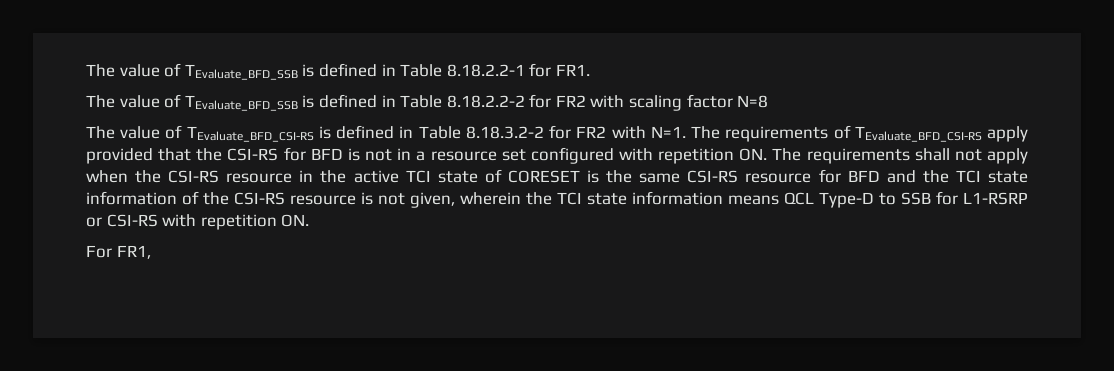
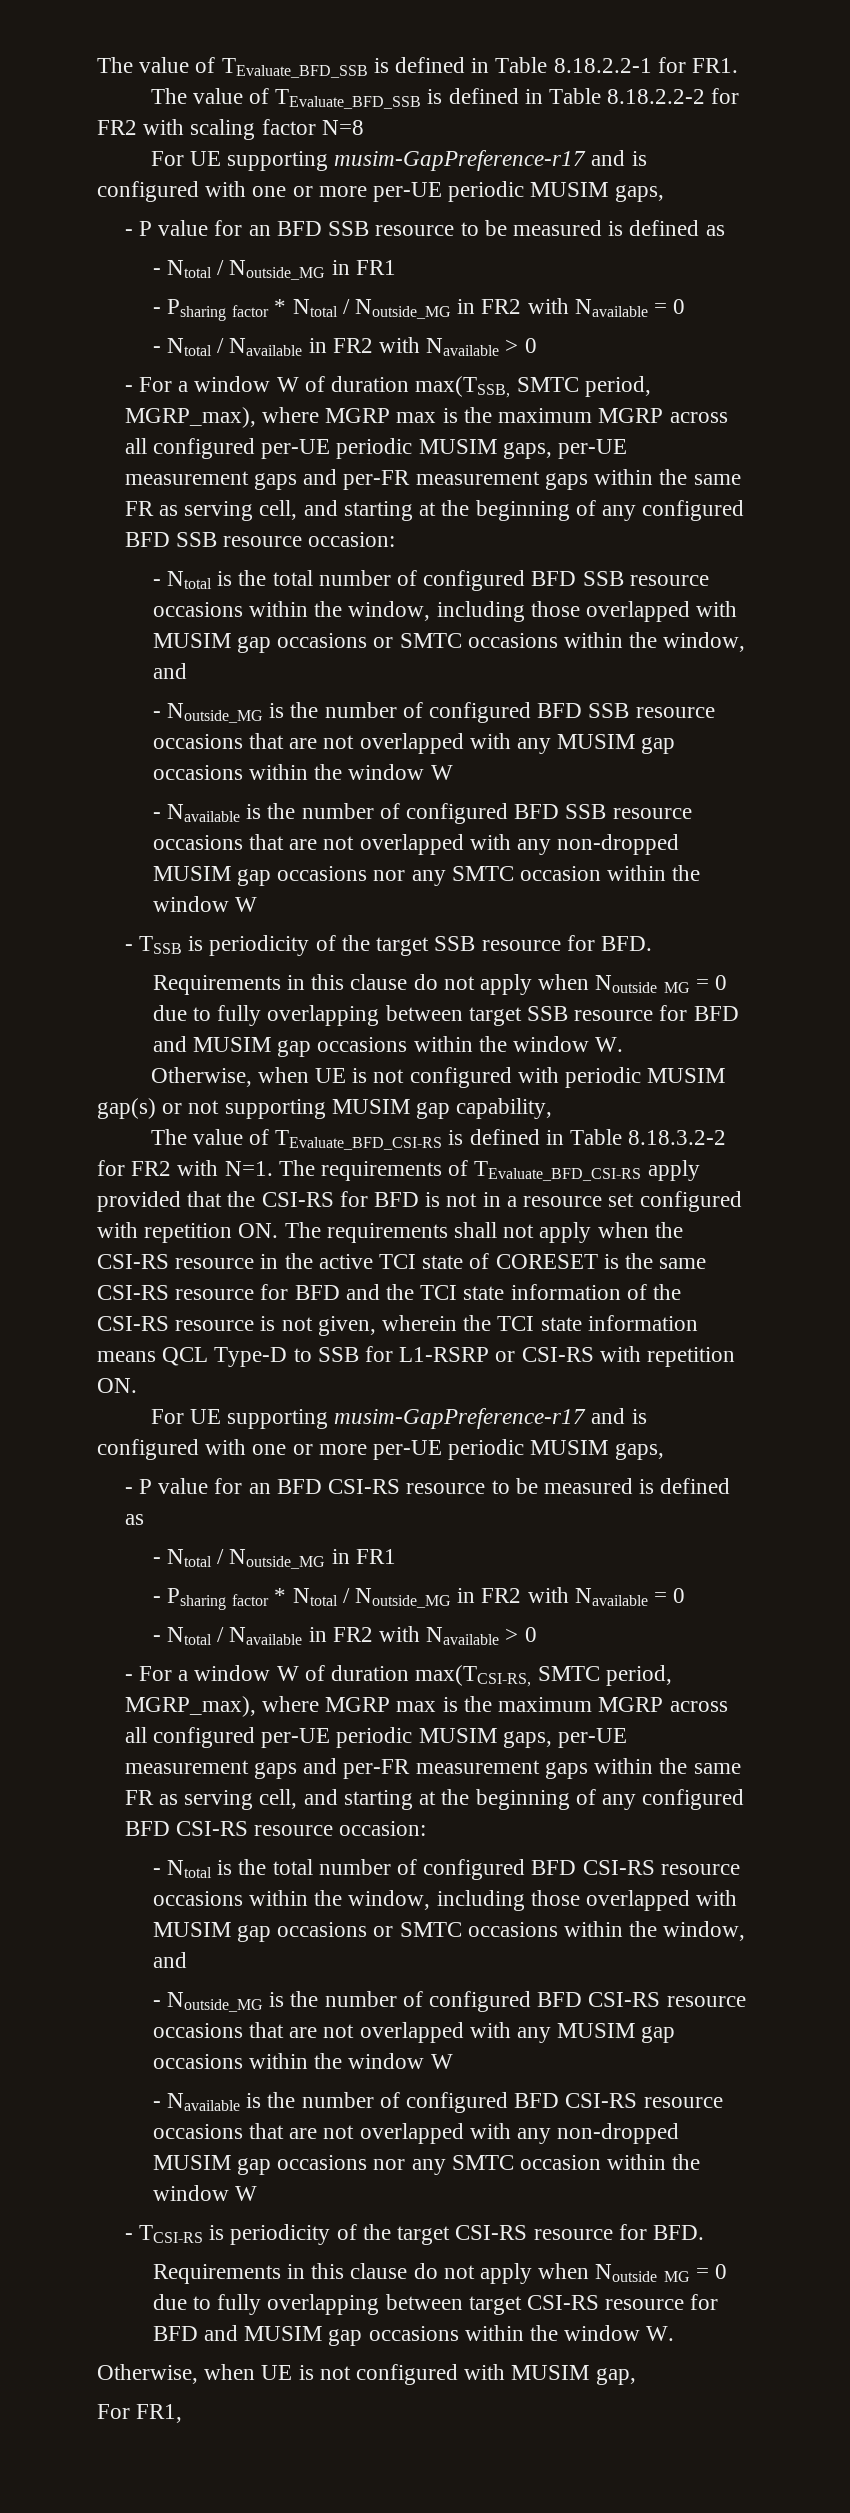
  The value of TEvaluate_BFD_SSB is defined in Table 8.18.2.2-2 for FR2 with scaling factor N=8
+ For UE supporting musim-GapPreference-r17 and is configured with one or more per-UE periodic MUSIM gaps,
+ - P value for an BFD SSB resource to be measured is defined as
+ - Ntotal / Noutside_MG in FR1
+ - Psharing factor * Ntotal / Noutside_MG in FR2 with Navailable = 0
+ - Ntotal / Navailable in FR2 with Navailable > 0
+ - For a window W of duration max(TSSB, SMTC period, MGRP_max), where MGRP max is the maximum MGRP across all configured per-UE periodic MUSIM gaps, per-UE measurement gaps and per-FR measurement gaps within the same FR as serving cell, and starting at the beginning of any configured BFD SSB resource occasion:
+ - Ntotal is the total number of configured BFD SSB resource occasions within the window, including those overlapped with MUSIM gap occasions or SMTC occasions within the window, and
+ - Noutside_MG is the number of configured BFD SSB resource occasions that are not overlapped with any MUSIM gap occasions within the window W
+ - Navailable is the number of configured BFD SSB resource occasions that are not overlapped with any non-dropped MUSIM gap occasions nor any SMTC occasion within the window W
+ - TSSB is periodicity of the target SSB resource for BFD.
+ Requirements in this clause do not apply when Noutside MG = 0 due to fully overlapping between target SSB resource for BFD and MUSIM gap occasions within the window W.
+ Otherwise, when UE is not configured with periodic MUSIM gap(s) or not supporting MUSIM gap capability,
  The value of TEvaluate_BFD_CSI-RS is defined in Table 8.18.3.2-2 for FR2 with N=1. The requirements of TEvaluate_BFD_CSI-RS apply provided that the CSI-RS for BFD is not in a resource set configured with repetition ON. The requirements shall not apply when the CSI-RS resource in the active TCI state of CORESET is the same CSI-RS resource for BFD and the TCI state information of the CSI-RS resource is not given, wherein the TCI state information means QCL Type-D to SSB for L1-RSRP or CSI-RS with repetition ON.
+ For UE supporting musim-GapPreference-r17 and is configured with one or more per-UE periodic MUSIM gaps,
+ - P value for an BFD CSI-RS resource to be measured is defined as
+ - Ntotal / Noutside_MG in FR1
+ - Psharing factor * Ntotal / Noutside_MG in FR2 with Navailable = 0
+ - Ntotal / Navailable in FR2 with Navailable > 0
+ - For a window W of duration max(TCSI-RS, SMTC period, MGRP_max), where MGRP max is the maximum MGRP across all configured per-UE periodic MUSIM gaps, per-UE measurement gaps and per-FR measurement gaps within the same FR as serving cell, and starting at the beginning of any configured BFD CSI-RS resource occasion:
+ - Ntotal is the total number of configured BFD CSI-RS resource occasions within the window, including those overlapped with MUSIM gap occasions or SMTC occasions within the window, and
+ - Noutside_MG is the number of configured BFD CSI-RS resource occasions that are not overlapped with any MUSIM gap occasions within the window W
+ - Navailable is the number of configured BFD CSI-RS resource occasions that are not overlapped with any non-dropped MUSIM gap occasions nor any SMTC occasion within the window W
+ - TCSI-RS is periodicity of the target CSI-RS resource for BFD.
+ Requirements in this clause do not apply when Noutside MG = 0 due to fully overlapping between target CSI-RS resource for BFD and MUSIM gap occasions within the window W.
+ Otherwise, when UE is not configured with MUSIM gap,

